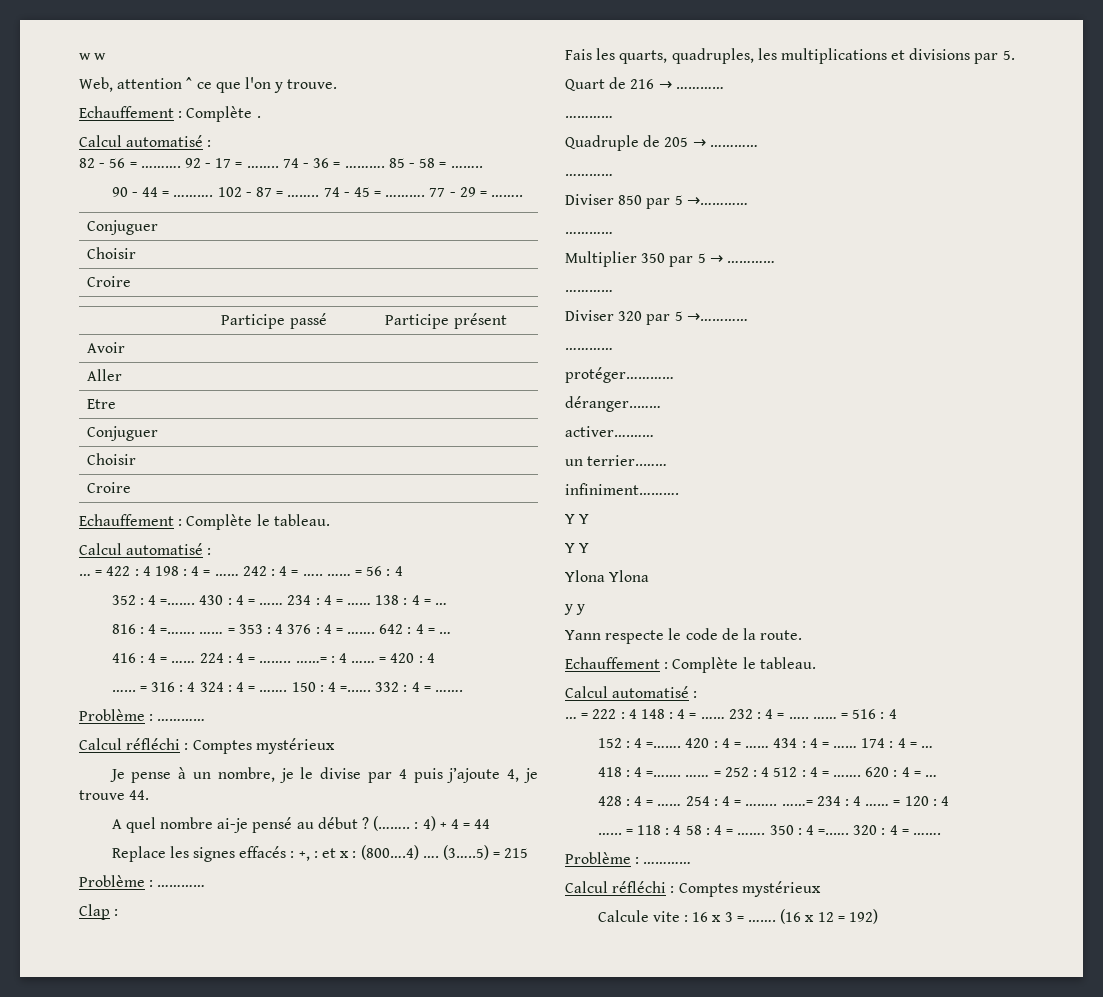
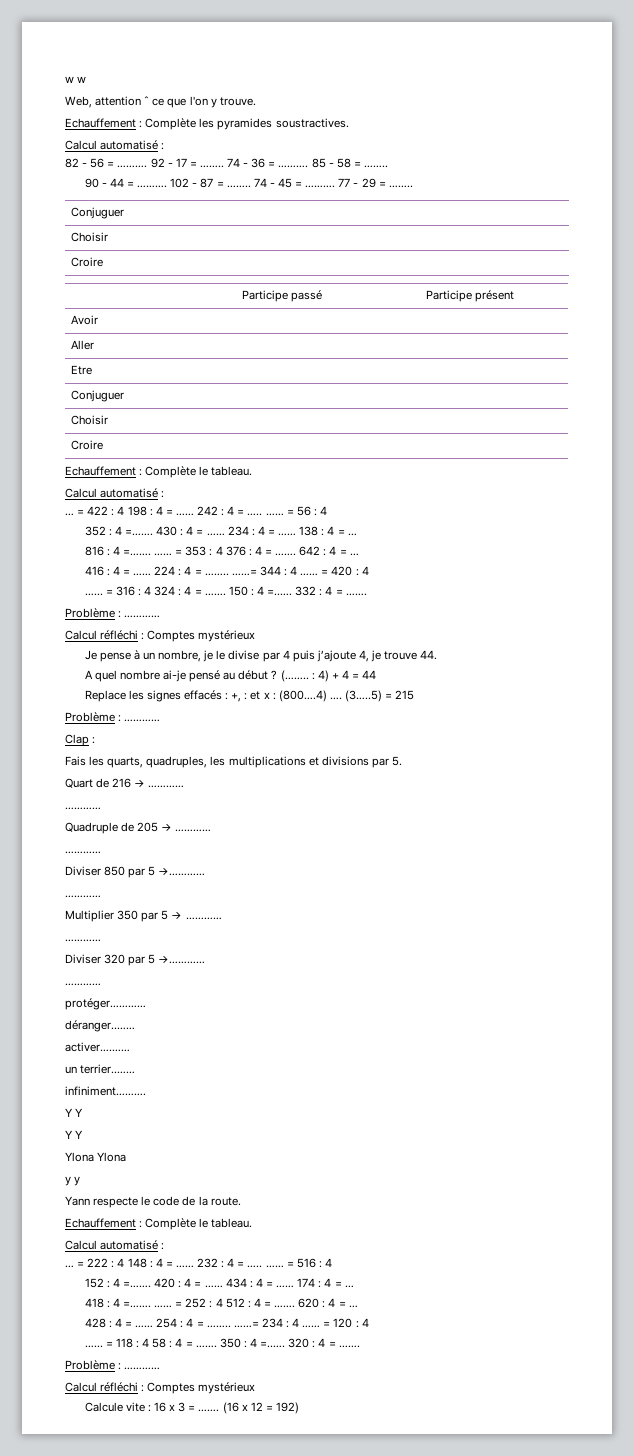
- Echauffement : Complète .
+ Echauffement : Complète les pyramides soustractives.
- ……= : 4 ……
+ ……= 344 : 4 ……

